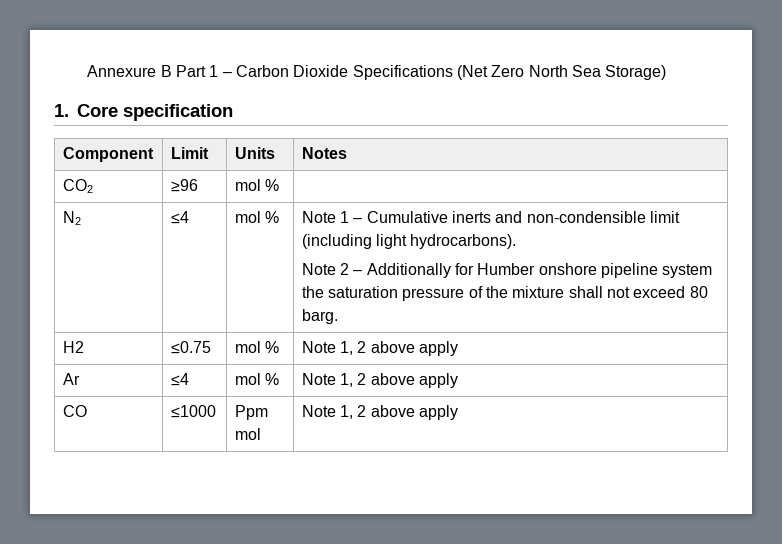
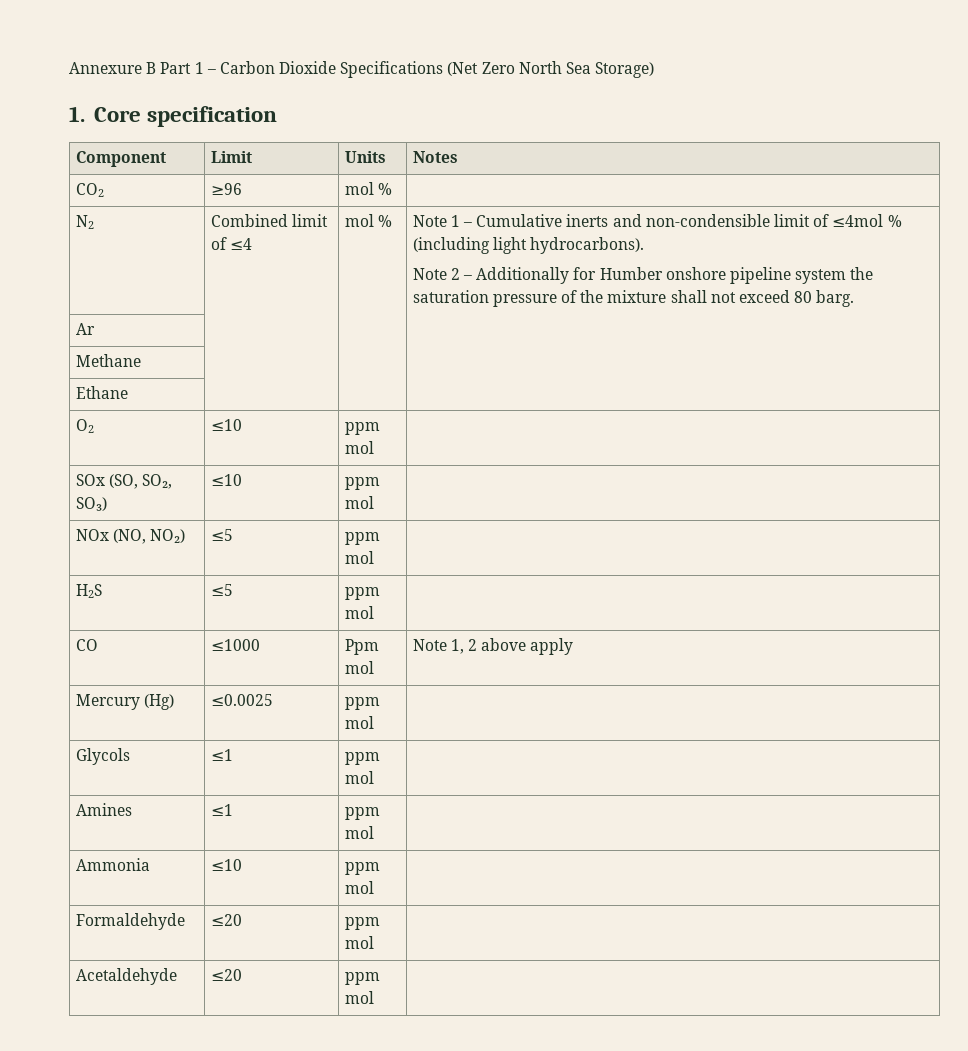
- N2 | ≤4
+ N2 | Combined limit of ≤4
- Note 1 – Cumulative inerts and non-condensible limit (including light hydrocarbons).
+ Note 1 – Cumulative inerts and non-condensible limit of ≤4mol % (including light hydrocarbons).
- H2 | ≤0.75 | mol % | Note 1, 2 above apply
- Ar | ≤4 | mol % | Note 1, 2 above apply
+ Ar | | |
+ Methane | | |
+ Ethane | | |
+ O2 | ≤10 | ppm mol |
+ SOx (SO, SO₂, SO₃) | ≤10 | ppm mol |
+ NOx (NO, NO₂) | ≤5 | ppm mol |
+ H2S | ≤5 | ppm mol |
+ Mercury (Hg) | ≤0.0025 | ppm mol |
+ Glycols | ≤1 | ppm mol |
+ Amines | ≤1 | ppm mol |
+ Ammonia | ≤10 | ppm mol |
+ Formaldehyde | ≤20 | ppm mol |
+ Acetaldehyde | ≤20 | ppm mol |

